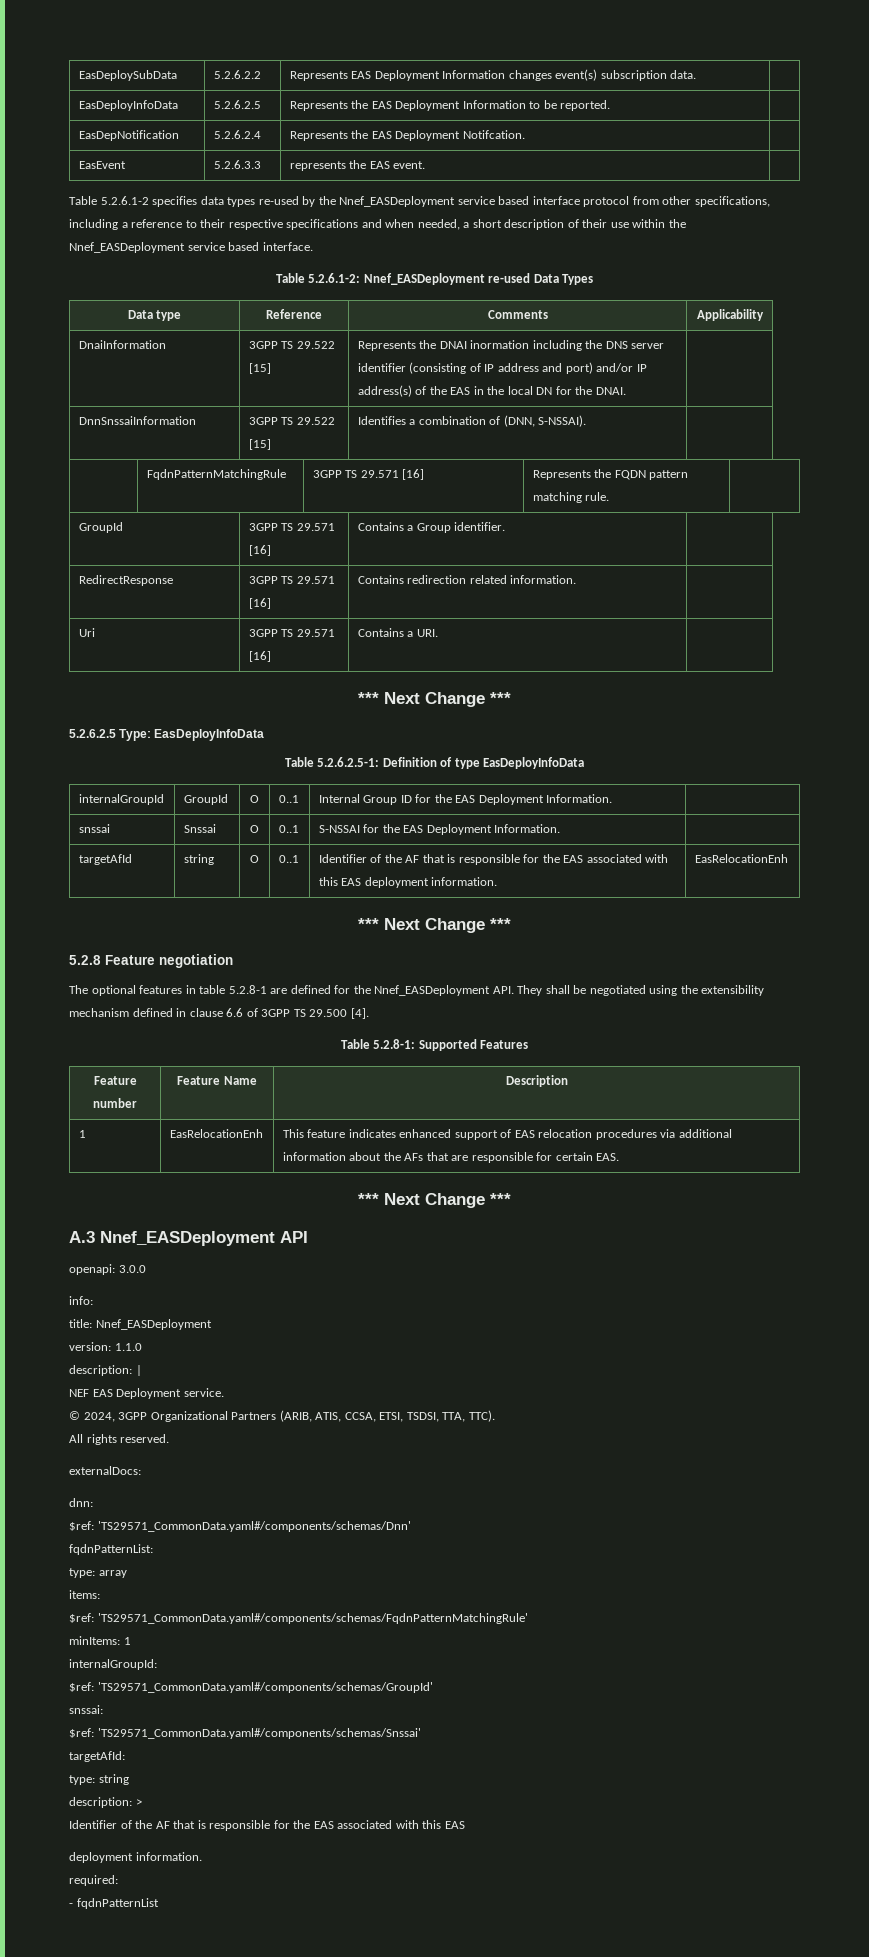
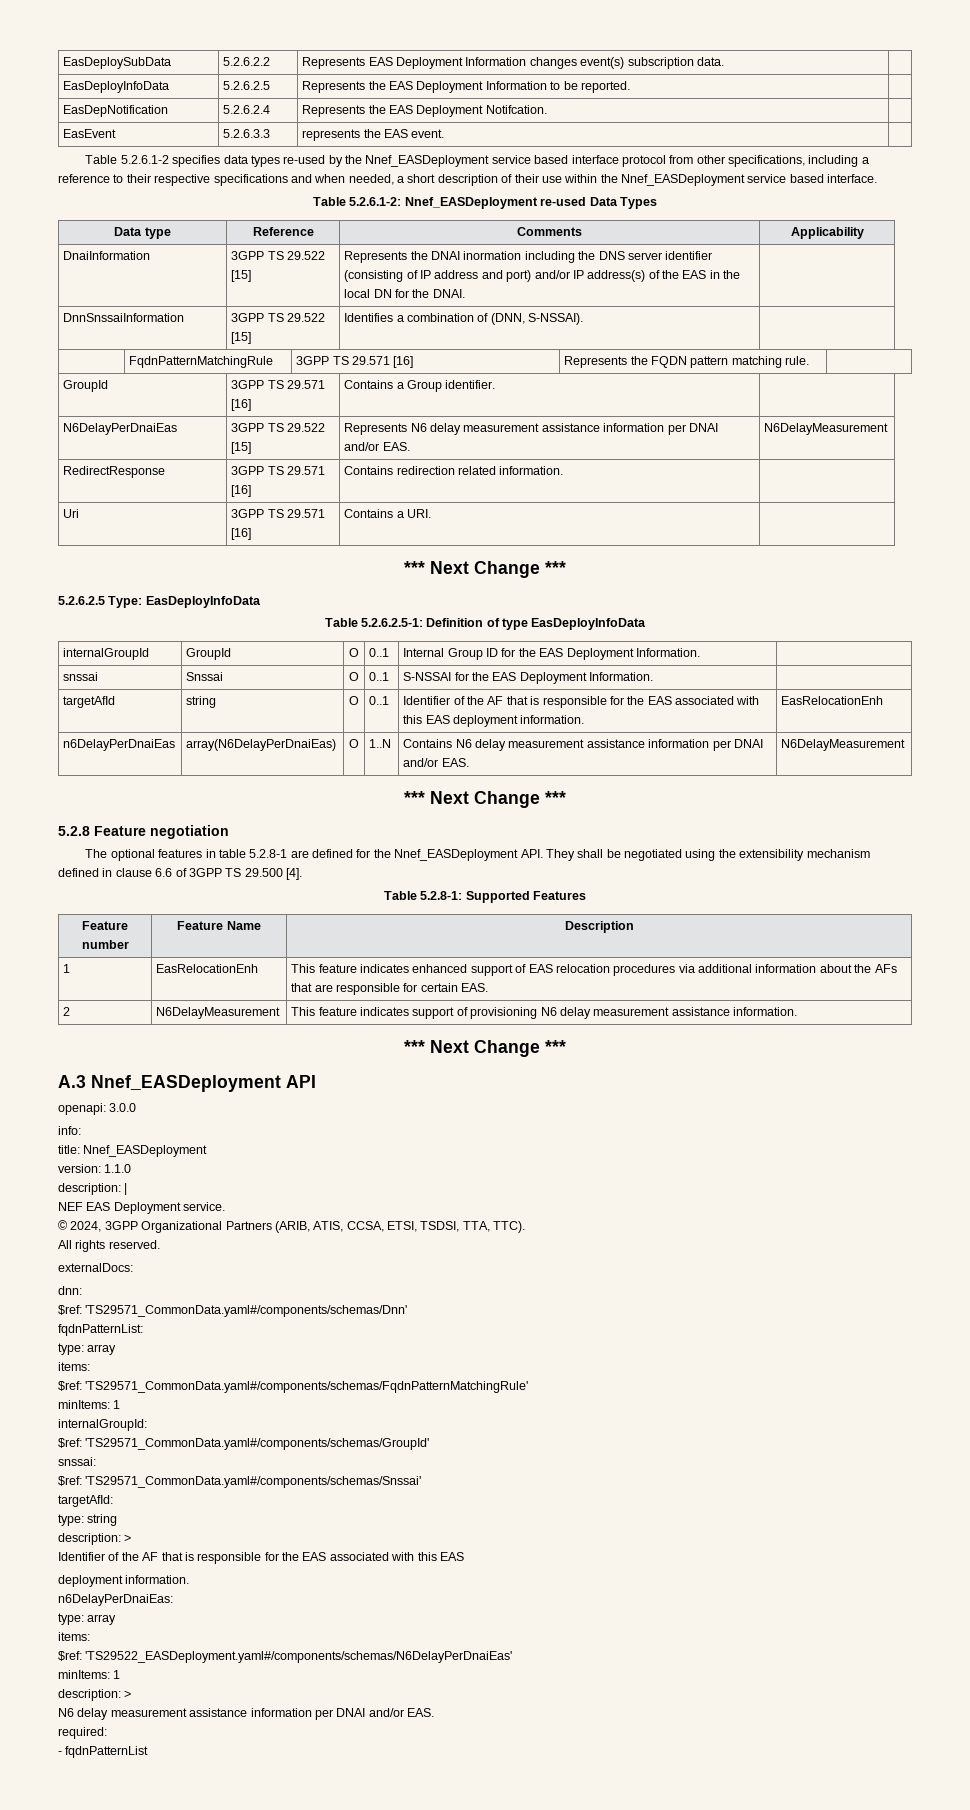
+ N6DelayPerDnaiEas | 3GPP TS 29.522 [15] | Represents N6 delay measurement assistance information per DNAI and/or EAS. | N6DelayMeasurement
+ n6DelayPerDnaiEas | array(N6DelayPerDnaiEas) | O | 1..N | Contains N6 delay measurement assistance information per DNAI and/or EAS. | N6DelayMeasurement
+ 2 | N6DelayMeasurement | This feature indicates support of provisioning N6 delay measurement assistance information.
+ n6DelayPerDnaiEas:
+ type: array
+ items:
+ $ref: 'TS29522_EASDeployment.yaml#/components/schemas/N6DelayPerDnaiEas'
+ minItems: 1
+ description: >
+ N6 delay measurement assistance information per DNAI and/or EAS.

